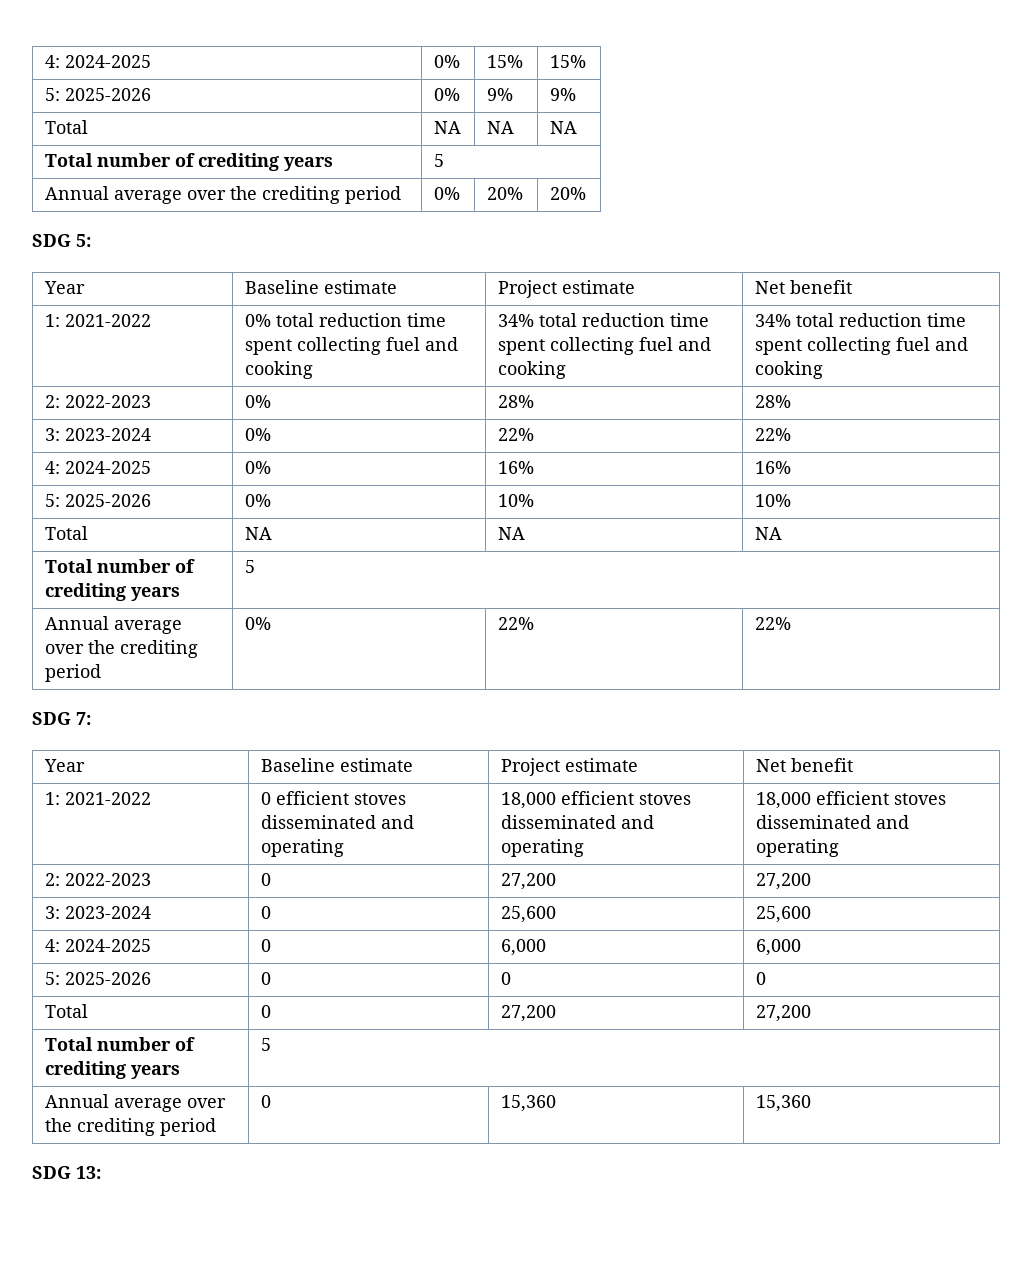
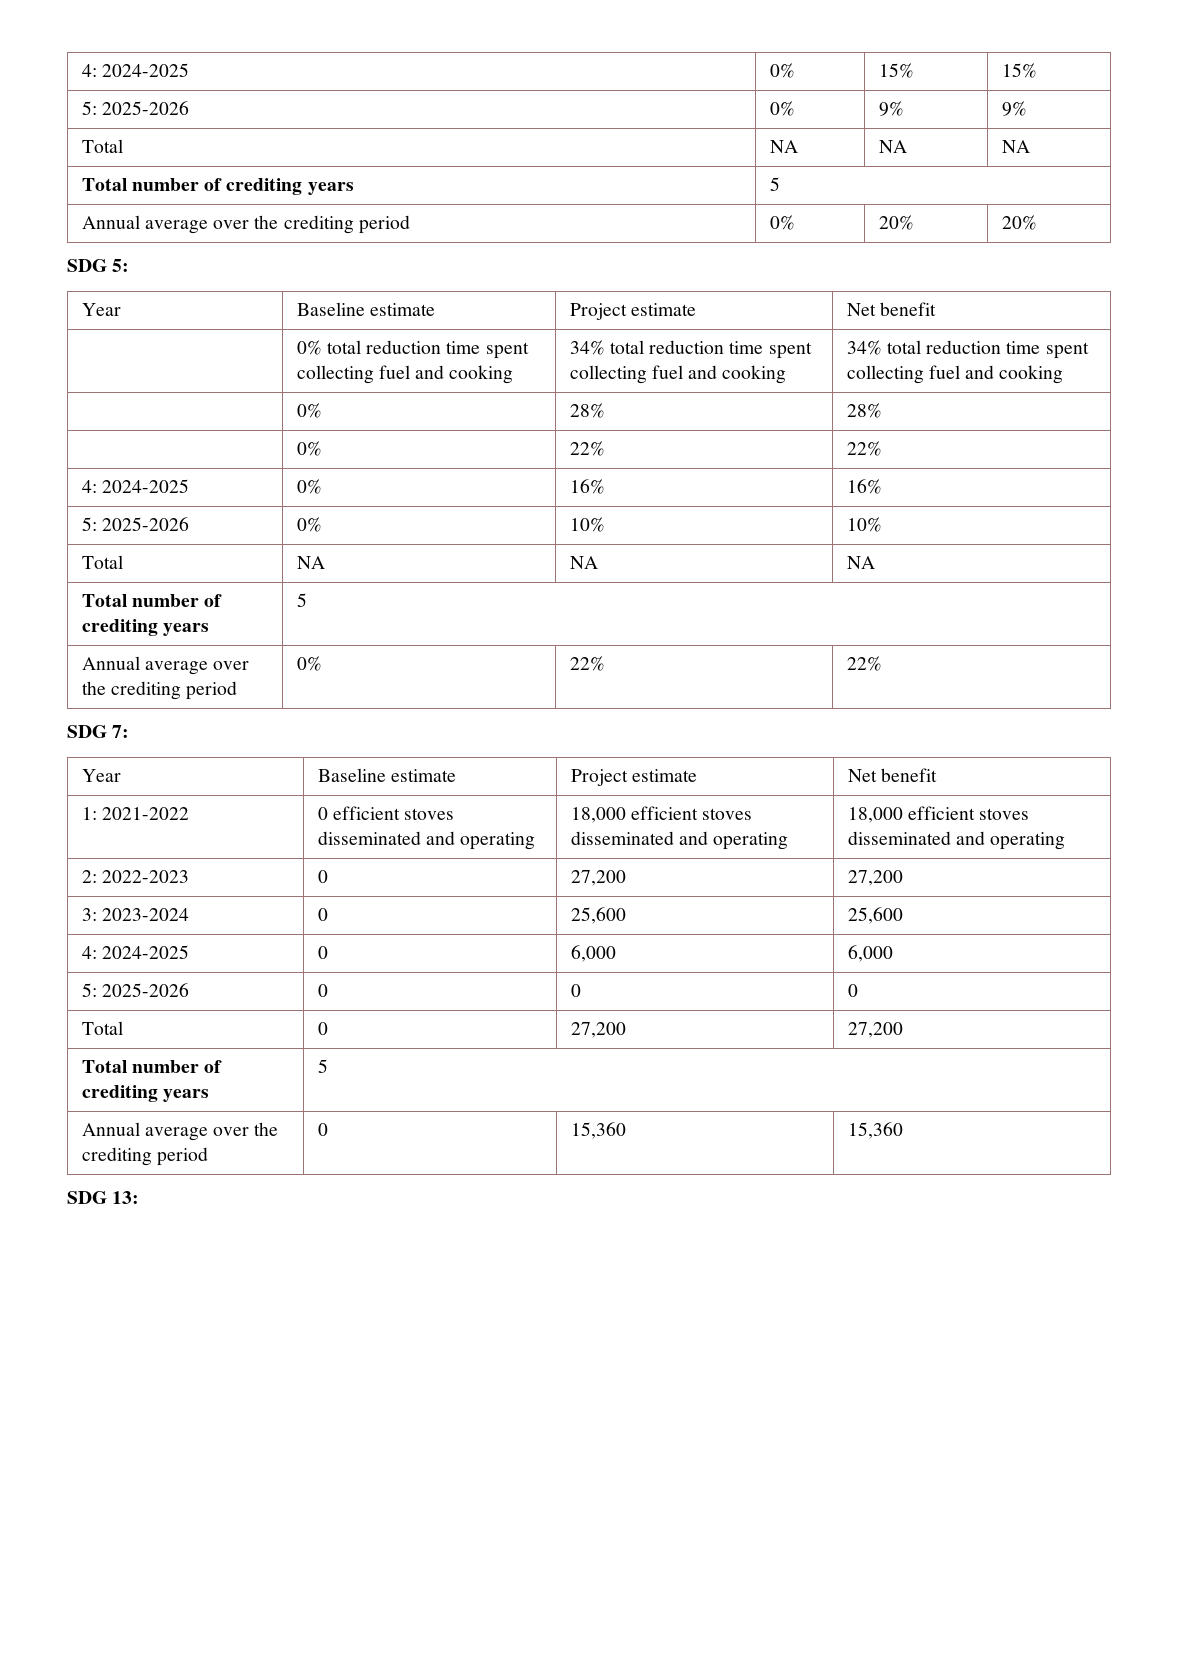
- 1: 2021-2022 | 0% total reduction time spent collecting fuel and cooking | 34% total reduction time spent collecting fuel and cooking | 34% total reduction time spent collecting fuel and cooking
+ | 0% total reduction time spent collecting fuel and cooking | 34% total reduction time spent collecting fuel and cooking | 34% total reduction time spent collecting fuel and cooking
- 2: 2022-2023 | 0% | 28% | 28%
- 3: 2023-2024 | 0% | 22% | 22%
+ | 0% | 28% | 28%
+ | 0% | 22% | 22%

